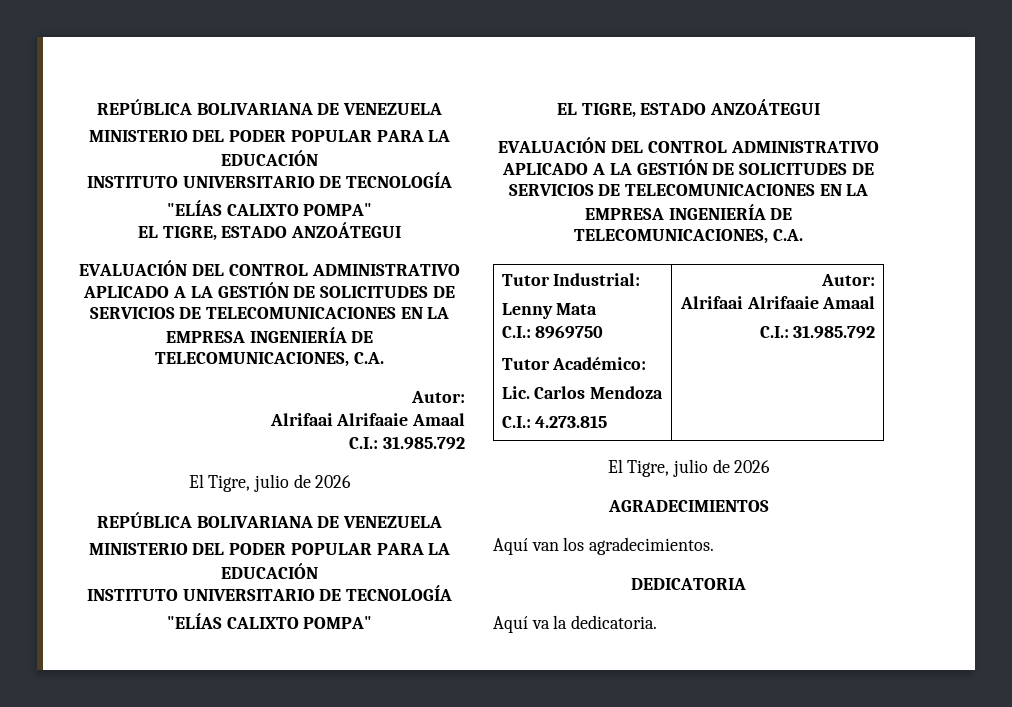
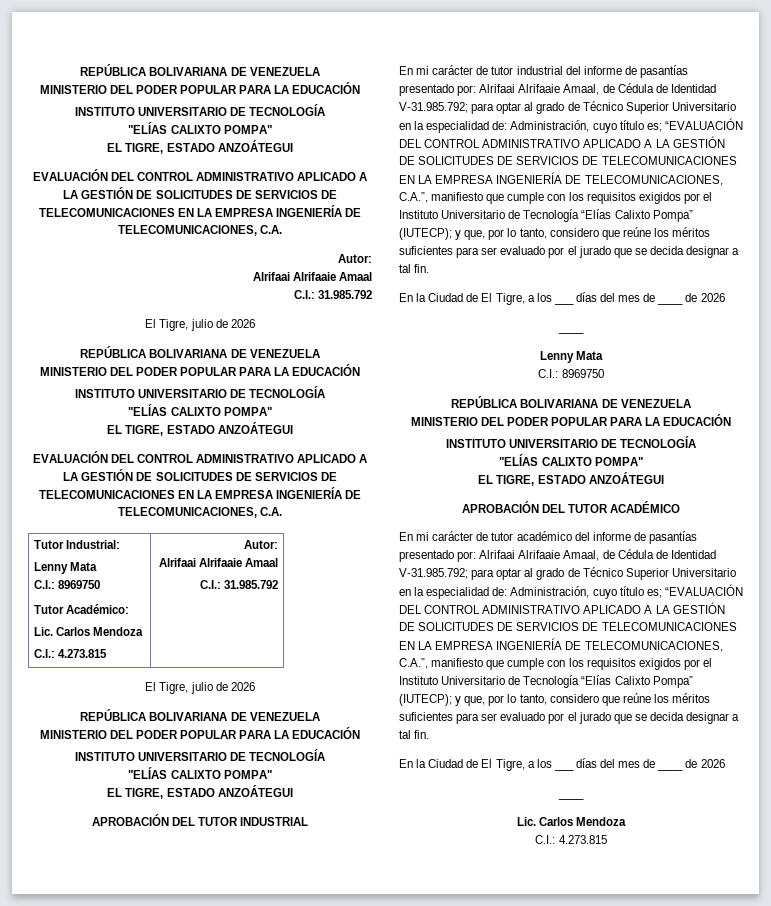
  Tutor Industrial:
  Lenny Mata
  C.I.: 8969750
  Tutor Académico:
  Lic. Carlos Mendoza
  C.I.: 4.273.815 | Autor:
  Alrifaai Alrifaaie Amaal
  C.I.: 31.985.792
  El Tigre, julio de 2026
- AGRADECIMIENTOS
- Aquí van los agradecimientos.
- DEDICATORIA
- Aquí va la dedicatoria.
+ REPÚBLICA BOLIVARIANA DE VENEZUELA
+ MINISTERIO DEL PODER POPULAR PARA LA EDUCACIÓN
+ INSTITUTO UNIVERSITARIO DE TECNOLOGÍA
+ "ELÍAS CALIXTO POMPA"
+ EL TIGRE, ESTADO ANZOÁTEGUI
+ APROBACIÓN DEL TUTOR INDUSTRIAL
+ En mi carácter de tutor industrial del informe de pasantías presentado por: Alrifaai Alrifaaie Amaal, de Cédula de Identidad V-31.985.792; para optar al grado de Técnico Superior Universitario en la especialidad de: Administración, cuyo título es; “EVALUACIÓN DEL CONTROL ADMINISTRATIVO APLICADO A LA GESTIÓN DE SOLICITUDES DE SERVICIOS DE TELECOMUNICACIONES EN LA EMPRESA INGENIERÍA DE TELECOMUNICACIONES, C.A.”, manifiesto que cumple con los requisitos exigidos por el Instituto Universitario de Tecnología “Elías Calixto Pompa” (IUTECP); y que, por lo tanto, considero que reúne los méritos suficientes para ser evaluado por el jurado que se decida designar a tal fin.
+ En la Ciudad de El Tigre, a los ___ días del mes de ____ de 2026
+ ____
+ Lenny Mata
+ C.I.: 8969750
+ REPÚBLICA BOLIVARIANA DE VENEZUELA
+ MINISTERIO DEL PODER POPULAR PARA LA EDUCACIÓN
+ INSTITUTO UNIVERSITARIO DE TECNOLOGÍA
+ "ELÍAS CALIXTO POMPA"
+ EL TIGRE, ESTADO ANZOÁTEGUI
+ APROBACIÓN DEL TUTOR ACADÉMICO
+ En mi carácter de tutor académico del informe de pasantías presentado por: Alrifaai Alrifaaie Amaal, de Cédula de Identidad V-31.985.792; para optar al grado de Técnico Superior Universitario en la especialidad de: Administración, cuyo título es; “EVALUACIÓN DEL CONTROL ADMINISTRATIVO APLICADO A LA GESTIÓN DE SOLICITUDES DE SERVICIOS DE TELECOMUNICACIONES EN LA EMPRESA INGENIERÍA DE TELECOMUNICACIONES, C.A.”, manifiesto que cumple con los requisitos exigidos por el Instituto Universitario de Tecnología “Elías Calixto Pompa” (IUTECP); y que, por lo tanto, considero que reúne los méritos suficientes para ser evaluado por el jurado que se decida designar a tal fin.
+ En la Ciudad de El Tigre, a los ___ días del mes de ____ de 2026
+ ____
+ Lic. Carlos Mendoza
+ C.I.: 4.273.815

